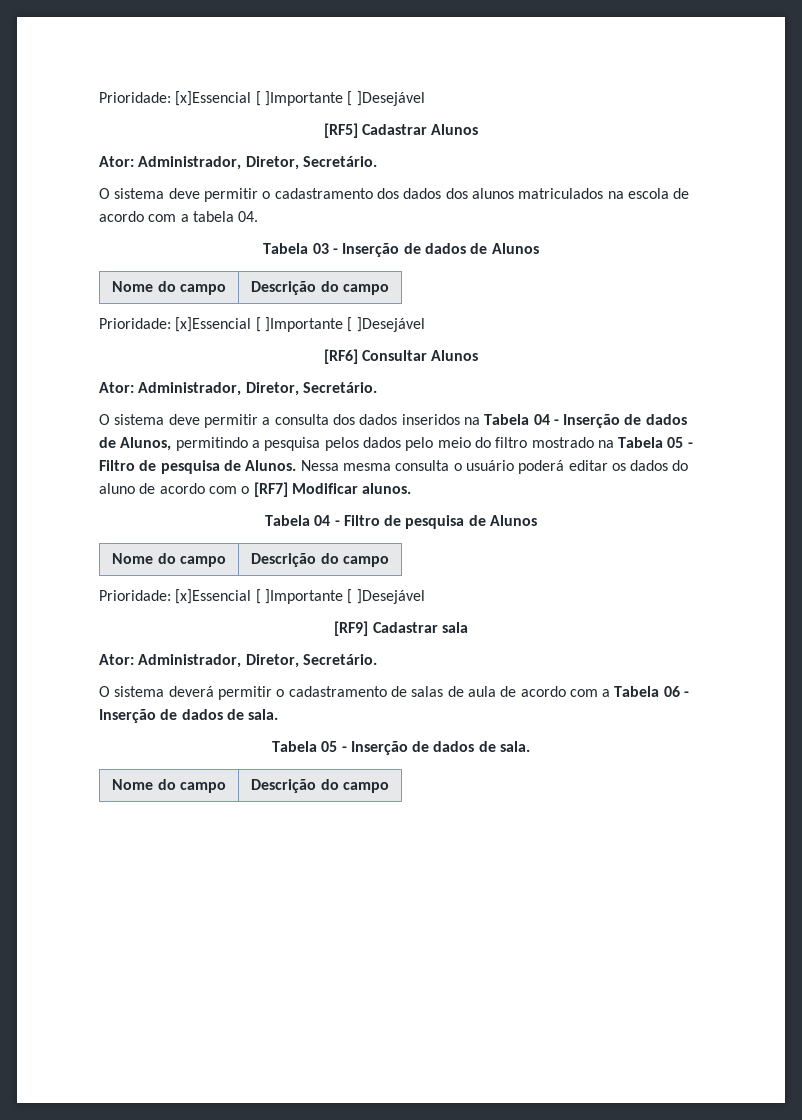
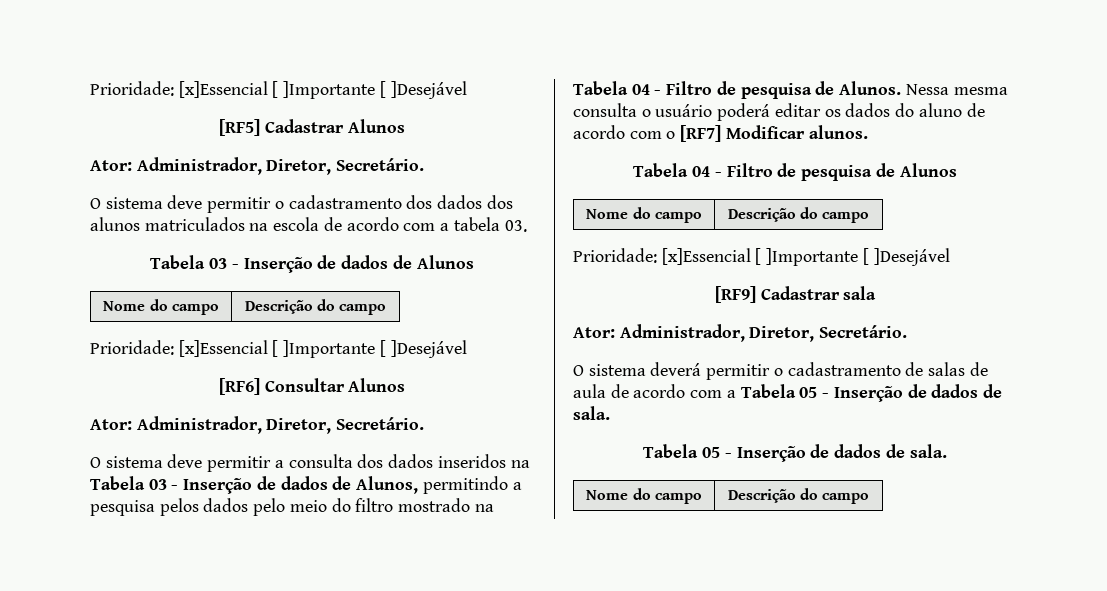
- O sistema deve permitir o cadastramento dos dados dos alunos matriculados na escola de acordo com a tabela 04.
+ O sistema deve permitir o cadastramento dos dados dos alunos matriculados na escola de acordo com a tabela 03.
- O sistema deve permitir a consulta dos dados inseridos na Tabela 04 - Inserção de dados de Alunos, permitindo a pesquisa pelos dados pelo meio do filtro mostrado na Tabela 05 - Filtro de pesquisa de Alunos.
+ O sistema deve permitir a consulta dos dados inseridos na Tabela 03 - Inserção de dados de Alunos, permitindo a pesquisa pelos dados pelo meio do filtro mostrado na Tabela 04 - Filtro de pesquisa de Alunos.
- O sistema deverá permitir o cadastramento de salas de aula de acordo com a Tabela 06 - Inserção de dados de sala.
+ O sistema deverá permitir o cadastramento de salas de aula de acordo com a Tabela 05 - Inserção de dados de sala.

